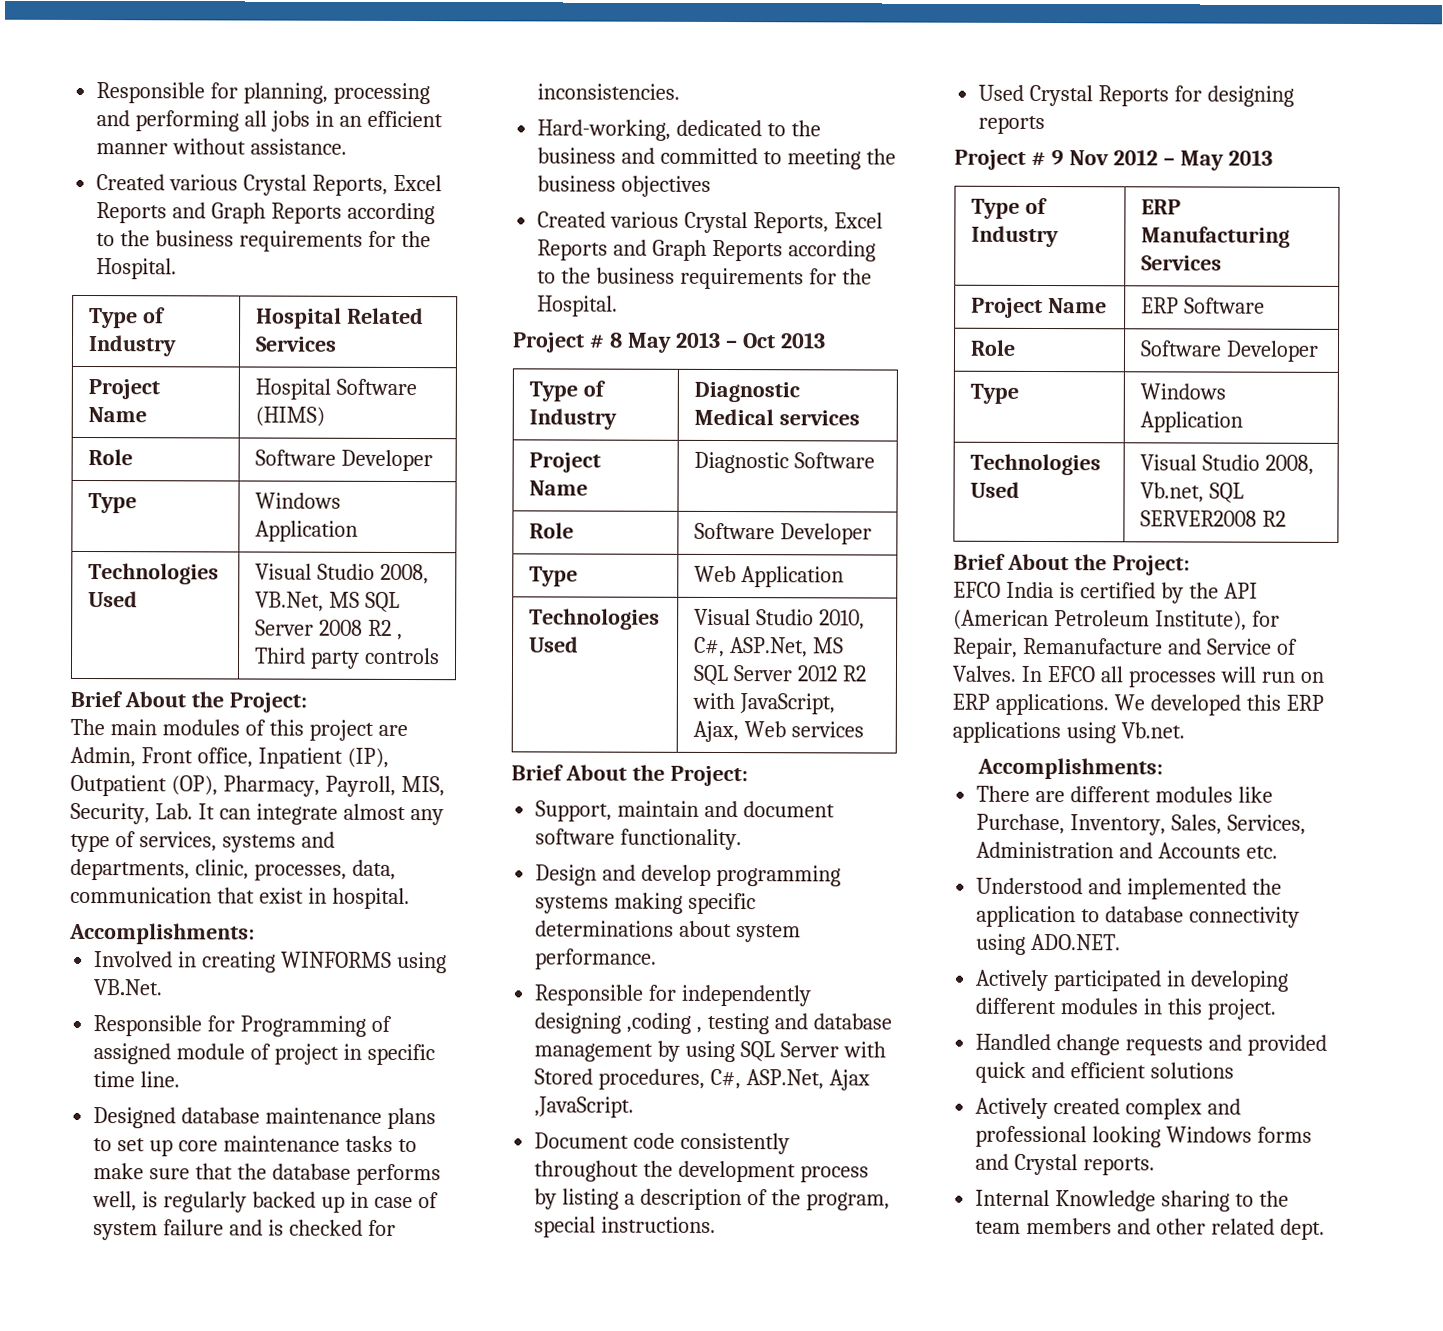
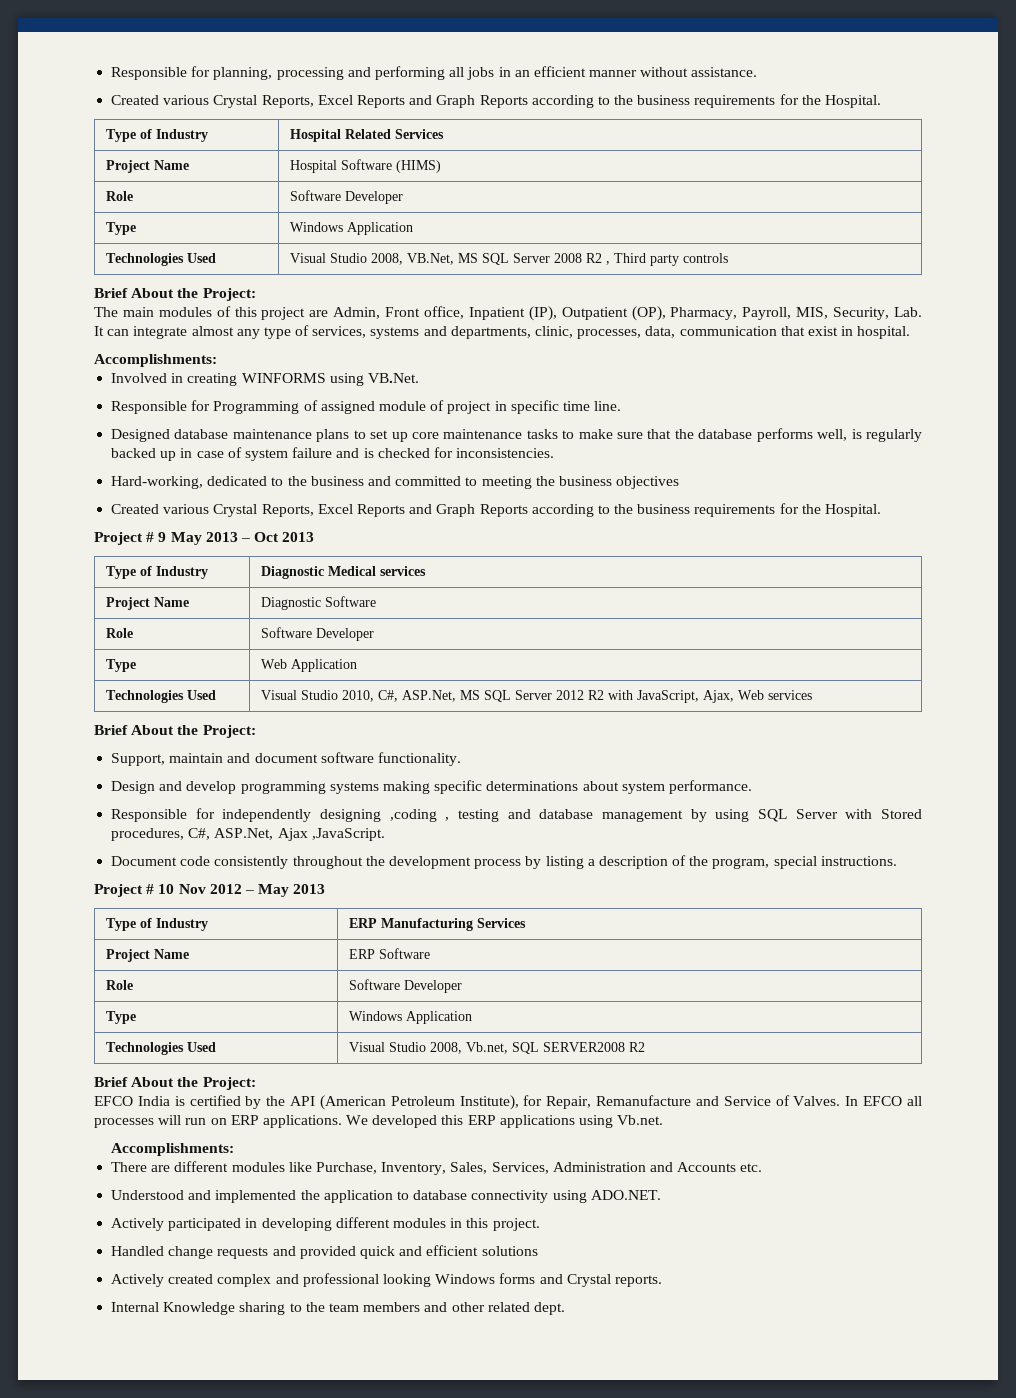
- Project # 8 May 2013 – Oct 2013
+ Project # 9 May 2013 – Oct 2013
- Used Crystal Reports for designing reports
- Project # 9 Nov 2012 – May 2013
+ Project # 10 Nov 2012 – May 2013

